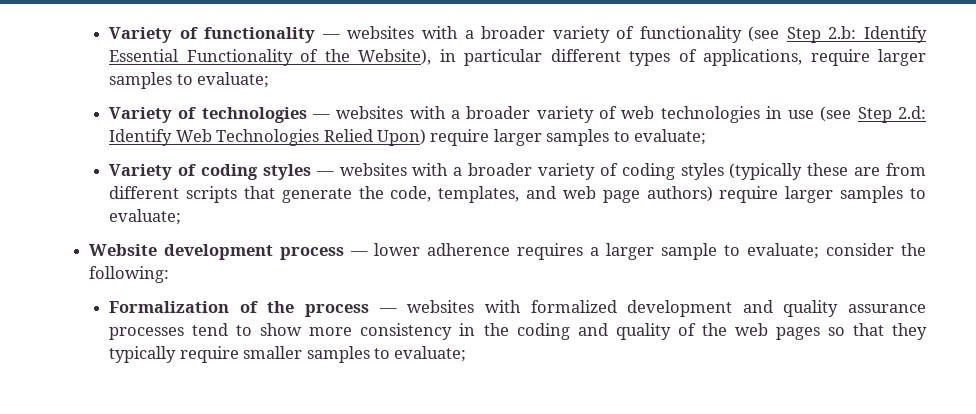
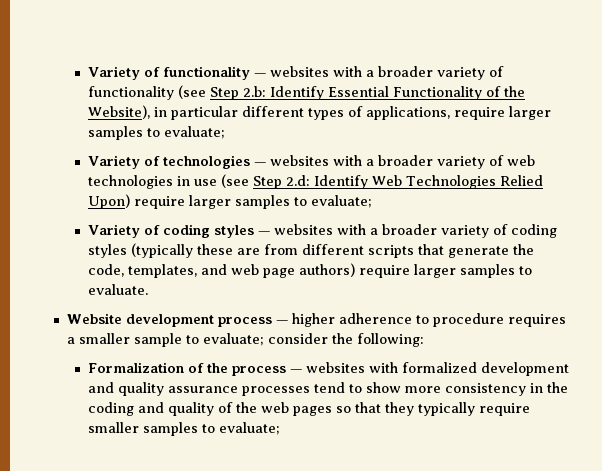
- Variety of coding styles — websites with a broader variety of coding styles (typically these are from different scripts that generate the code, templates, and web page authors) require larger samples to evaluate;
+ Variety of coding styles — websites with a broader variety of coding styles (typically these are from different scripts that generate the code, templates, and web page authors) require larger samples to evaluate.
- Website development process — lower adherence requires a larger sample to evaluate; consider the following:
+ Website development process — higher adherence to procedure requires a smaller sample to evaluate; consider the following:

